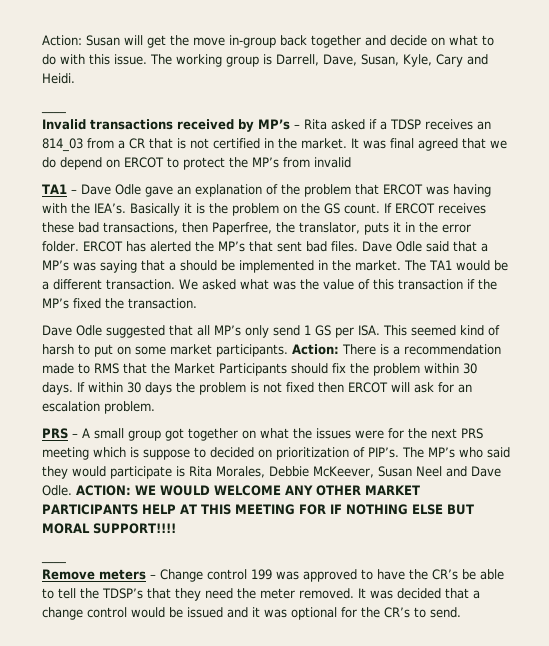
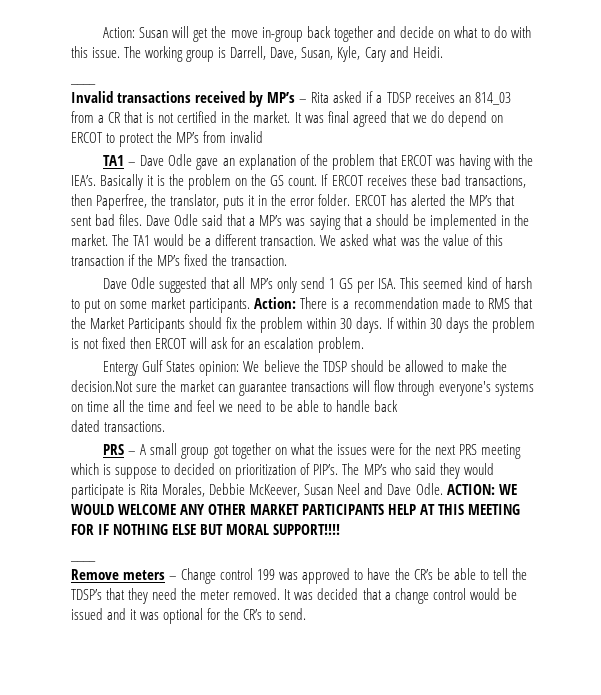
+ Entergy Gulf States opinion: We believe the TDSP should be allowed to make the decision.Not sure the market can guarantee transactions will flow through everyone's systems on time all the time and feel we need to be able to handle back
+ dated transactions.

